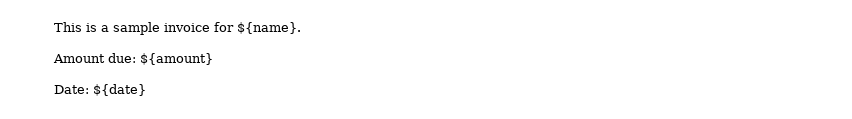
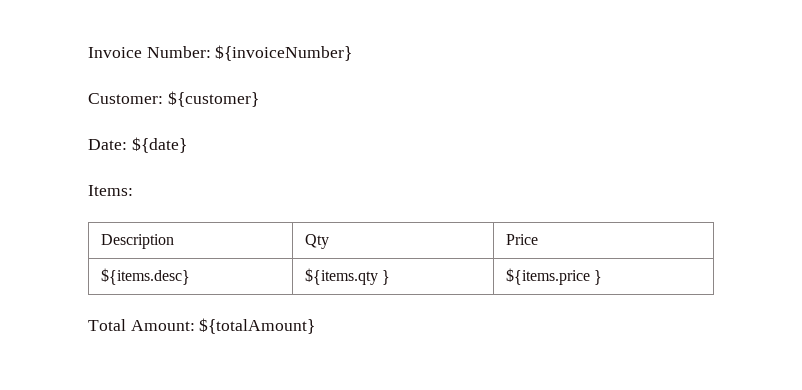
- This is a sample invoice for ${name}.
- Amount due: ${amount}
+ Invoice Number: ${invoiceNumber}
+ Customer: ${customer}
  Date: ${date}
+ Items:
+ Description | Qty | Price
+ ${items.desc} | ${items.qty } | ${items.price }
+ Total Amount: ${totalAmount}

